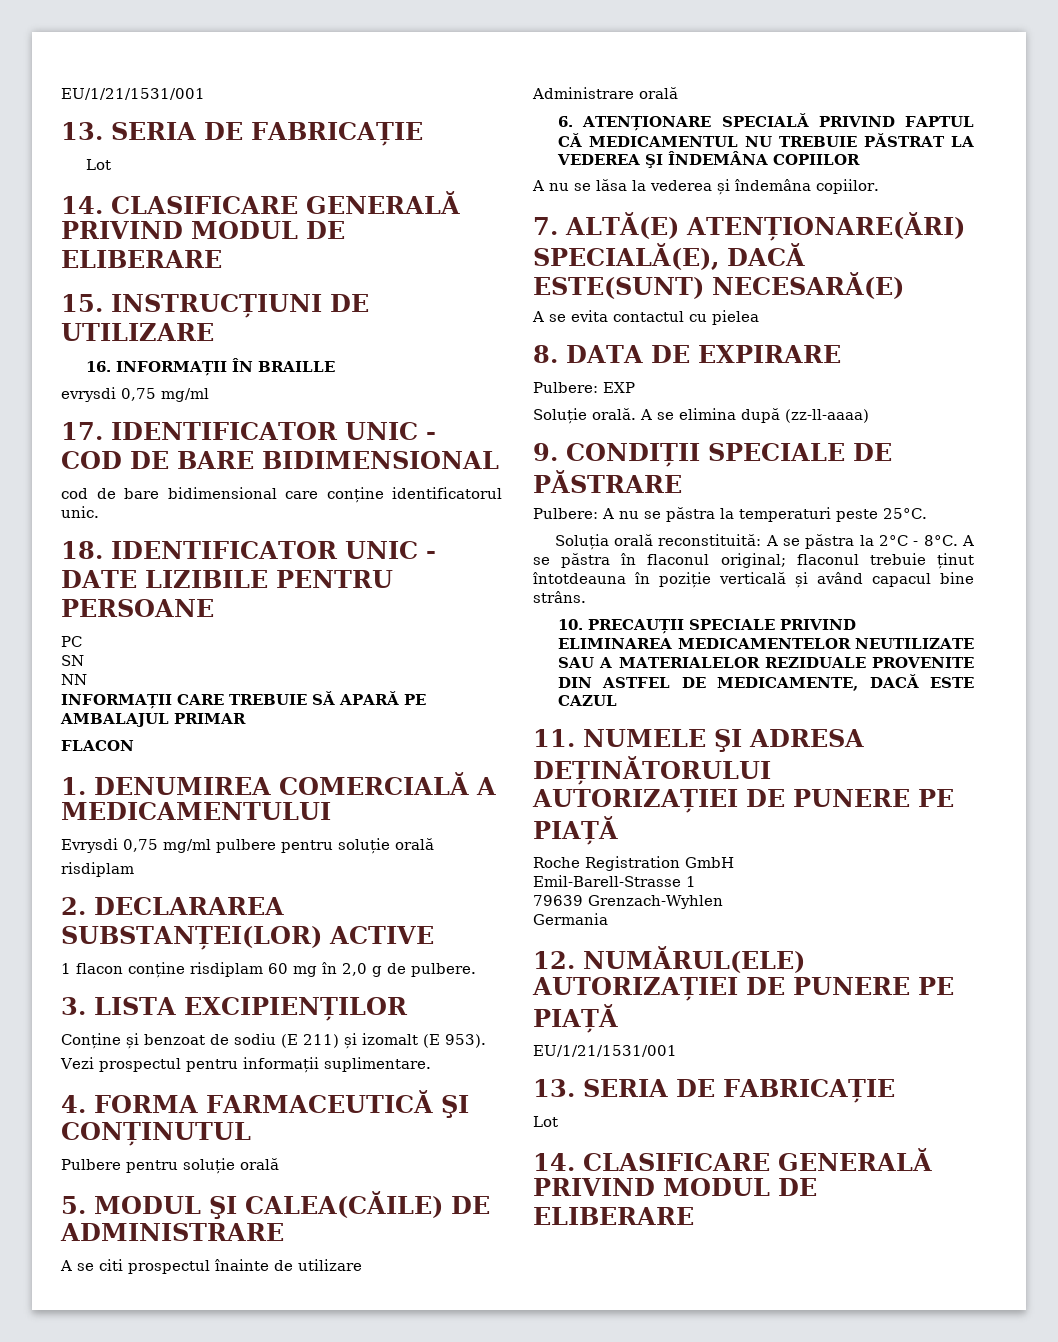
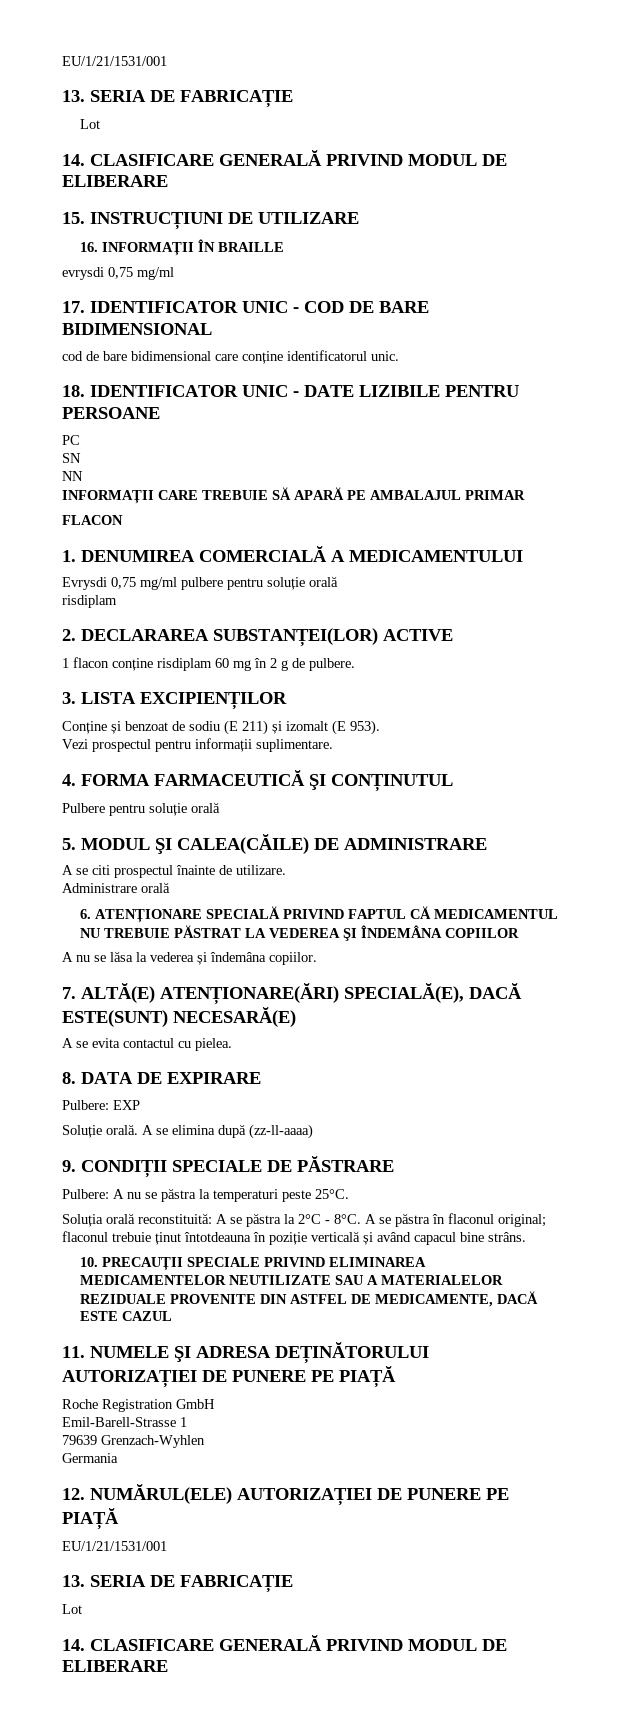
- 1 flacon conține risdiplam 60 mg în 2,0 g de pulbere.
+ 1 flacon conține risdiplam 60 mg în 2 g de pulbere.
- A se citi prospectul înainte de utilizare
+ A se citi prospectul înainte de utilizare.
- A se evita contactul cu pielea
+ A se evita contactul cu pielea.

